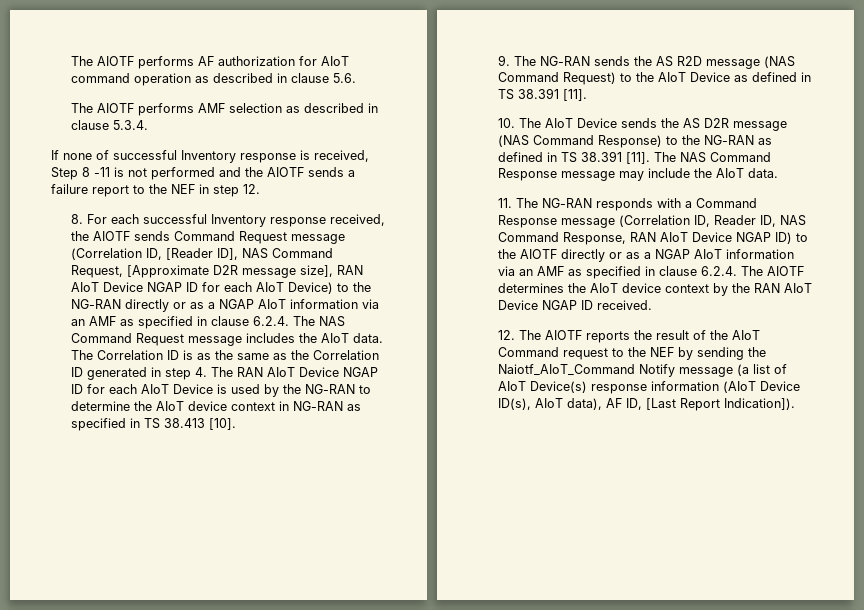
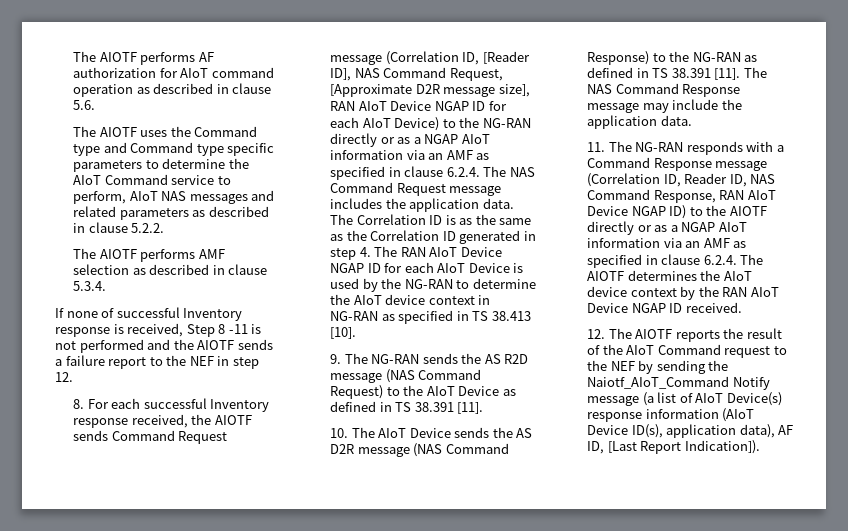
+ The AIOTF uses the Command type and Command type specific parameters to determine the AIoT Command service to perform, AIoT NAS messages and related parameters as described in clause 5.2.2.
- 8. For each successful Inventory response received, the AIOTF sends Command Request message (Correlation ID, [Reader ID], NAS Command Request, [Approximate D2R message size], RAN AIoT Device NGAP ID for each AIoT Device) to the NG-RAN directly or as a NGAP AIoT information via an AMF as specified in clause 6.2.4. The NAS Command Request message includes the AIoT data.
+ 8. For each successful Inventory response received, the AIOTF sends Command Request message (Correlation ID, [Reader ID], NAS Command Request, [Approximate D2R message size], RAN AIoT Device NGAP ID for each AIoT Device) to the NG-RAN directly or as a NGAP AIoT information via an AMF as specified in clause 6.2.4. The NAS Command Request message includes the application data.
- The NAS Command Response message may include the AIoT data.
+ The NAS Command Response message may include the application data.
- 12. The AIOTF reports the result of the AIoT Command request to the NEF by sending the Naiotf_AIoT_Command Notify message (a list of AIoT Device(s) response information (AIoT Device ID(s), AIoT data), AF ID, [Last Report Indication]).
+ 12. The AIOTF reports the result of the AIoT Command request to the NEF by sending the Naiotf_AIoT_Command Notify message (a list of AIoT Device(s) response information (AIoT Device ID(s), application data), AF ID, [Last Report Indication]).

